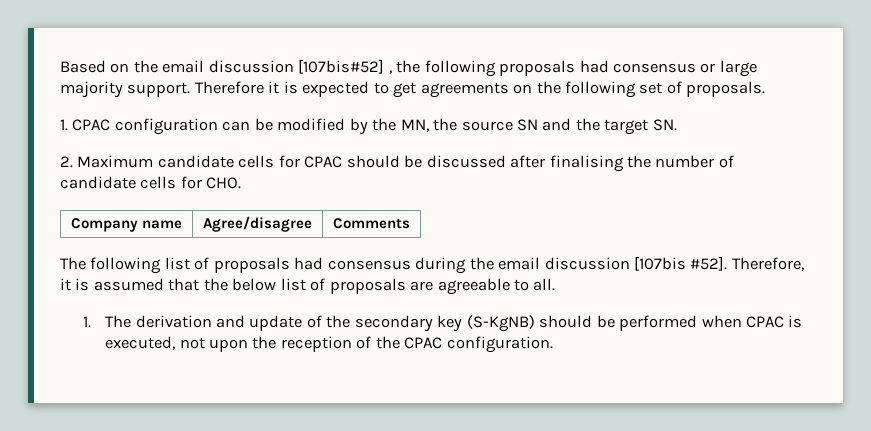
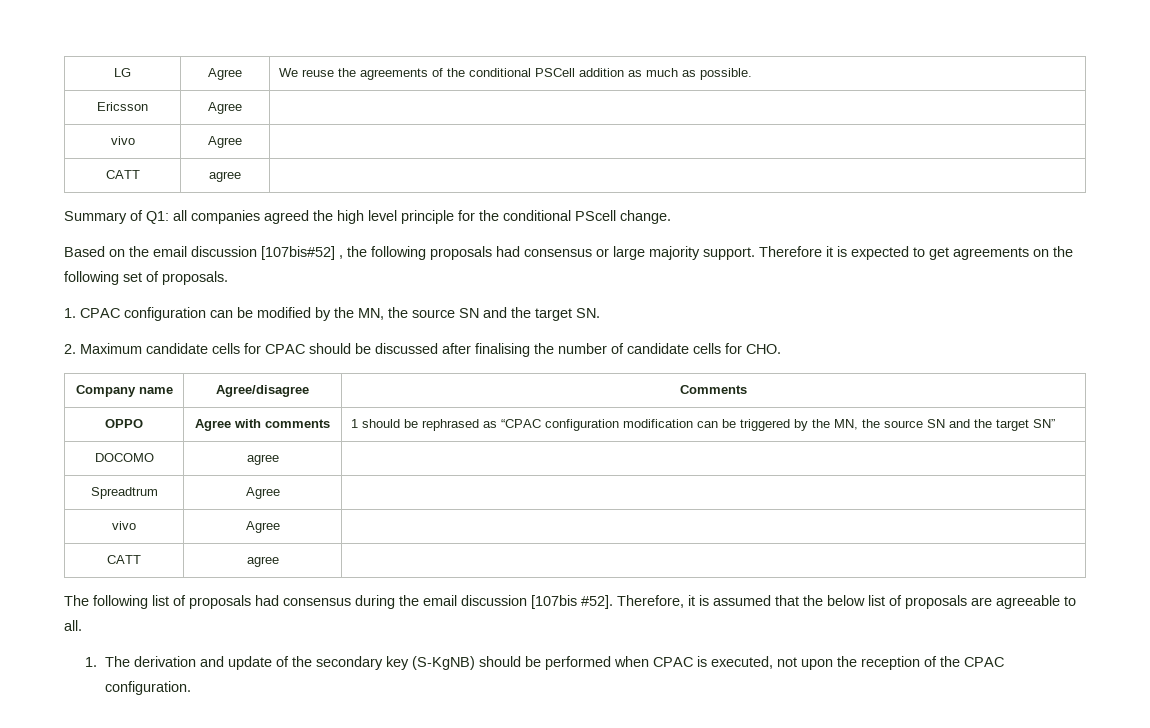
+ LG | Agree | We reuse the agreements of the conditional PSCell addition as much as possible.
+ Ericsson | Agree |
+ vivo | Agree |
+ CATT | agree |
+ Summary of Q1: all companies agreed the high level principle for the conditional PScell change.
+ OPPO | Agree with comments | 1 should be rephrased as “CPAC configuration modification can be triggered by the MN, the source SN and the target SN”
+ DOCOMO | agree |
+ Spreadtrum | Agree |
+ vivo | Agree |
+ CATT | agree |

